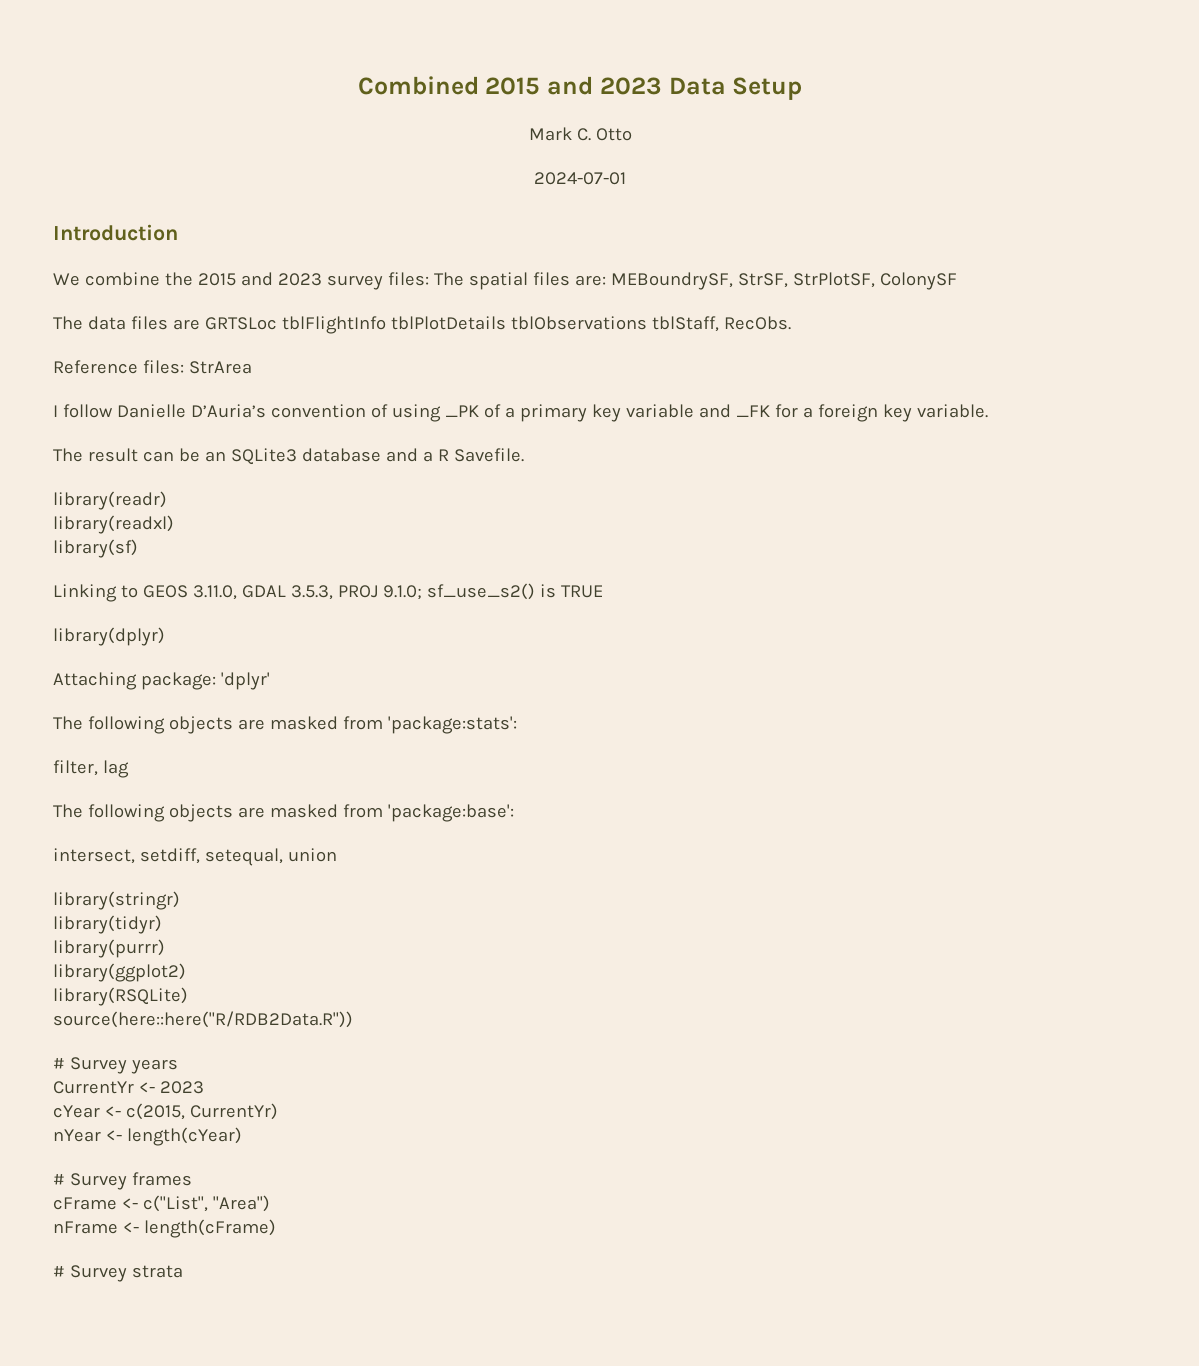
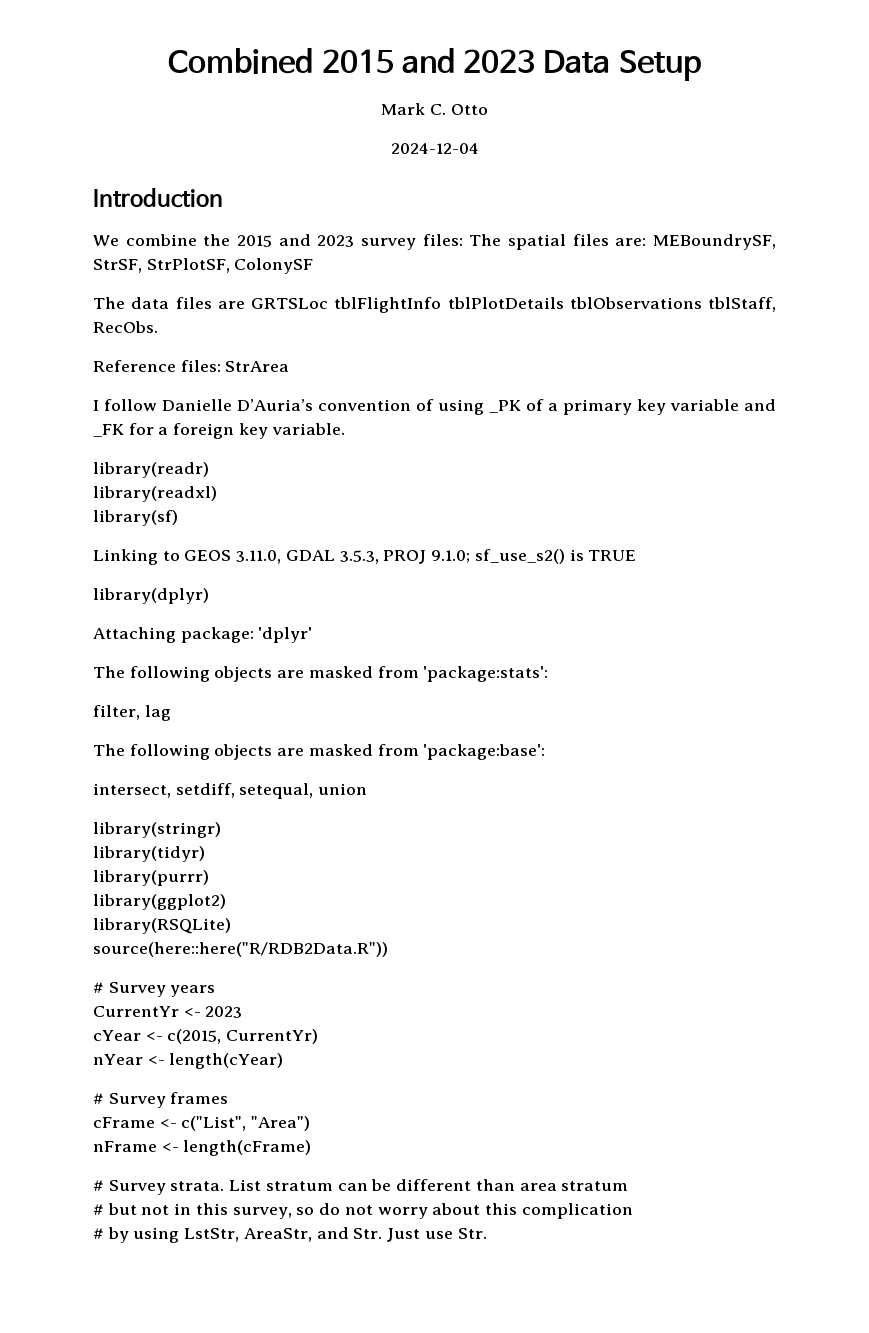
- 2024-07-01
+ 2024-12-04
- The result can be an SQLite3 database and a R Savefile.
- # Survey strata
+ # Survey strata. List stratum can be different than area stratum
+ # but not in this survey, so do not worry about this complication
+ # by using LstStr, AreaStr, and Str. Just use Str.

